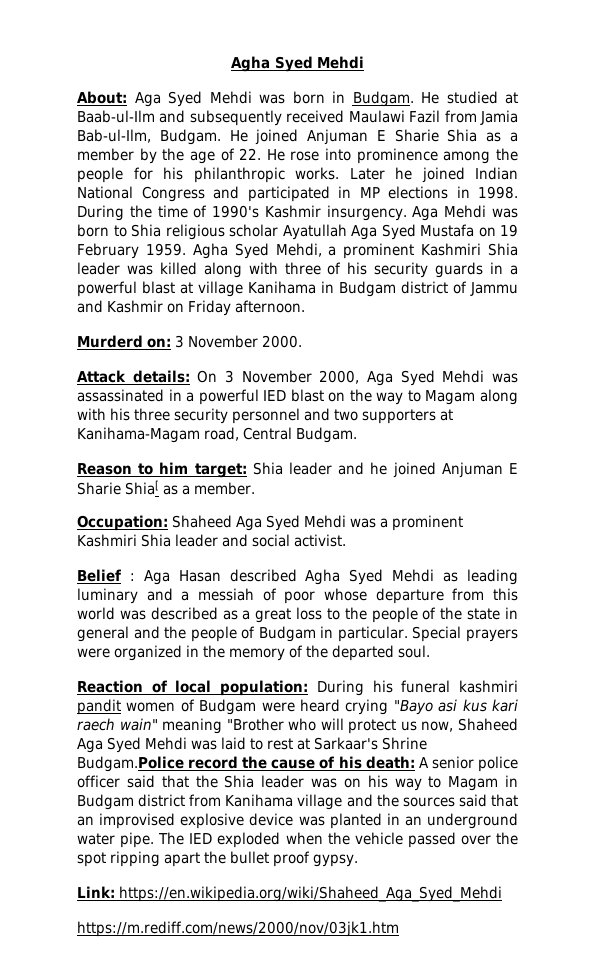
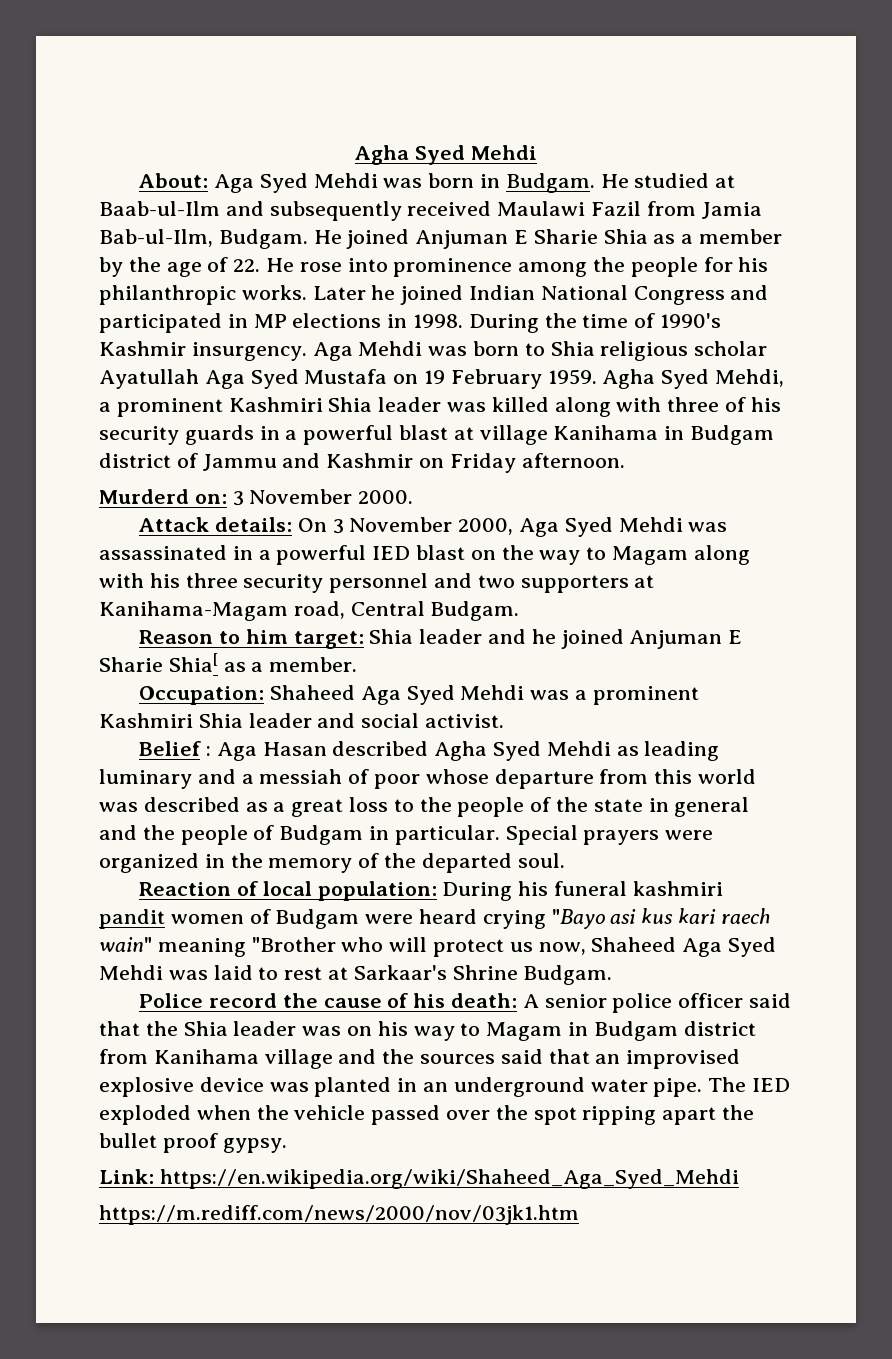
- During his funeral kashmiri pandit women of Budgam were heard crying "Bayo asi kus kari raech wain" meaning "Brother who will protect us now, Shaheed Aga Syed Mehdi was laid to rest at Sarkaar's Shrine Budgam.Police record the cause of his death:
+ During his funeral kashmiri pandit women of Budgam were heard crying "Bayo asi kus kari raech wain" meaning "Brother who will protect us now, Shaheed Aga Syed Mehdi was laid to rest at Sarkaar's Shrine Budgam.
+ Police record the cause of his death:

